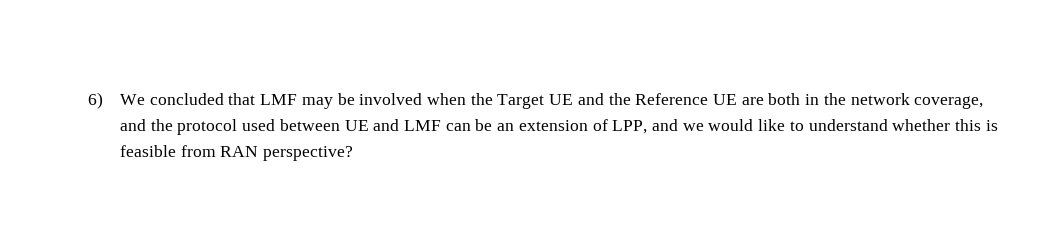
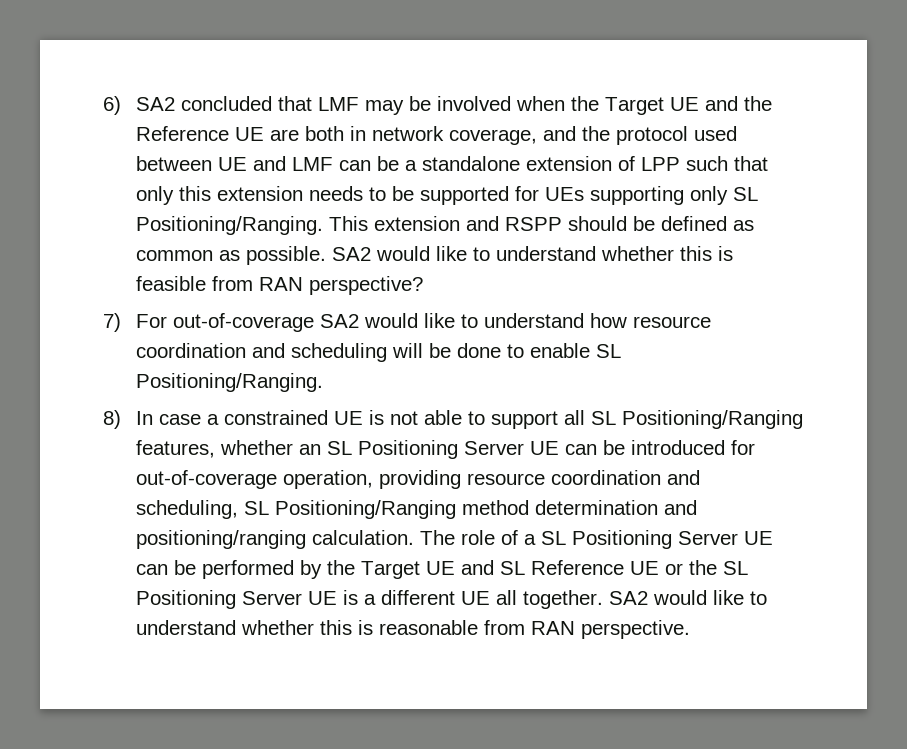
- 6) We concluded that LMF may be involved when the Target UE and the Reference UE are both in the network coverage, and the protocol used between UE and LMF can be an extension of LPP, and we would like to understand whether this is feasible from RAN perspective?
+ 6) SA2 concluded that LMF may be involved when the Target UE and the Reference UE are both in network coverage, and the protocol used between UE and LMF can be a standalone extension of LPP such that only this extension needs to be supported for UEs supporting only SL Positioning/Ranging. This extension and RSPP should be defined as common as possible. SA2 would like to understand whether this is feasible from RAN perspective?
+ 7) For out-of-coverage SA2 would like to understand how resource coordination and scheduling will be done to enable SL Positioning/Ranging.
+ 8) In case a constrained UE is not able to support all SL Positioning/Ranging features, whether an SL Positioning Server UE can be introduced for out-of-coverage operation, providing resource coordination and scheduling, SL Positioning/Ranging method determination and positioning/ranging calculation. The role of a SL Positioning Server UE can be performed by the Target UE and SL Reference UE or the SL Positioning Server UE is a different UE all together. SA2 would like to understand whether this is reasonable from RAN perspective.

